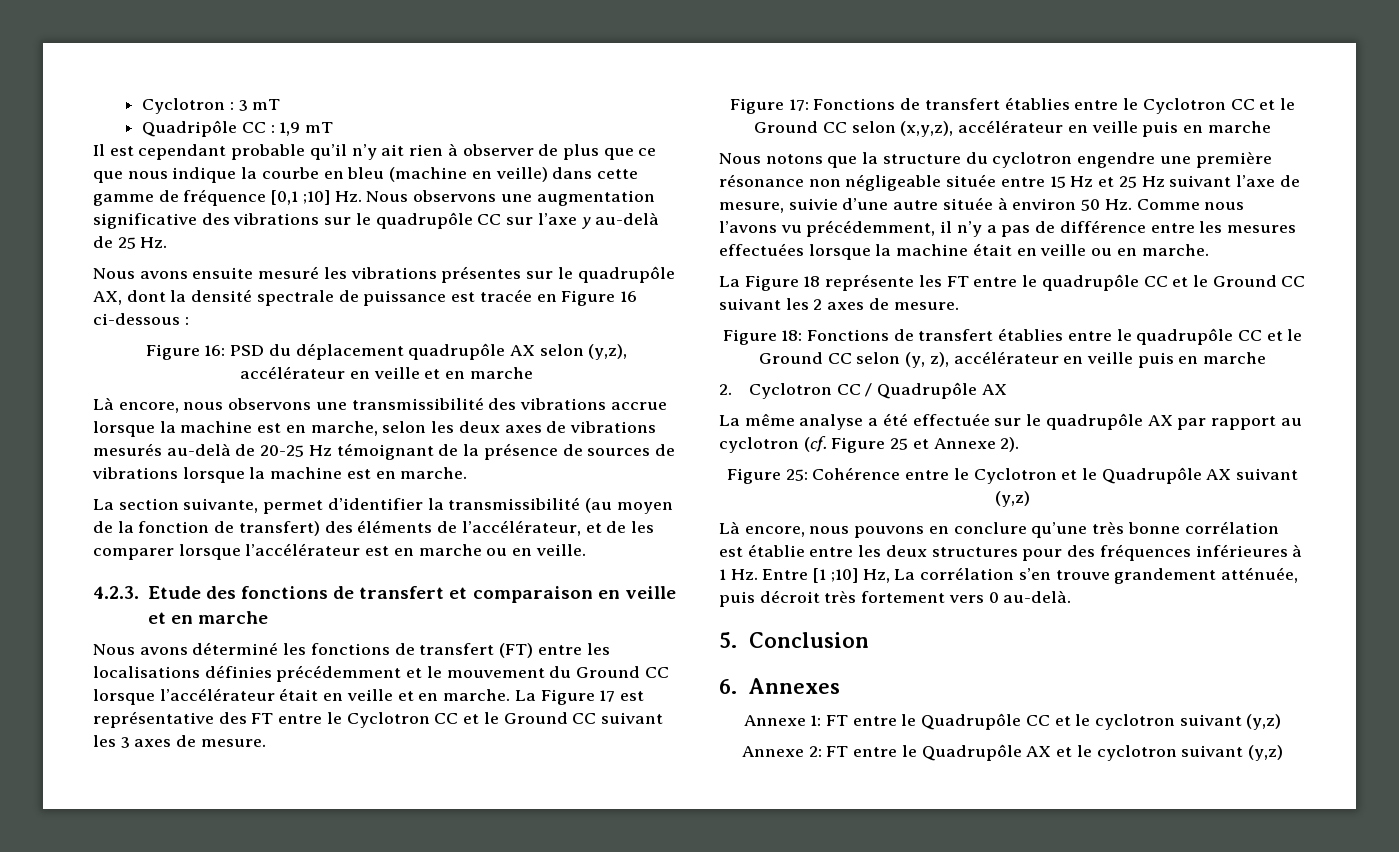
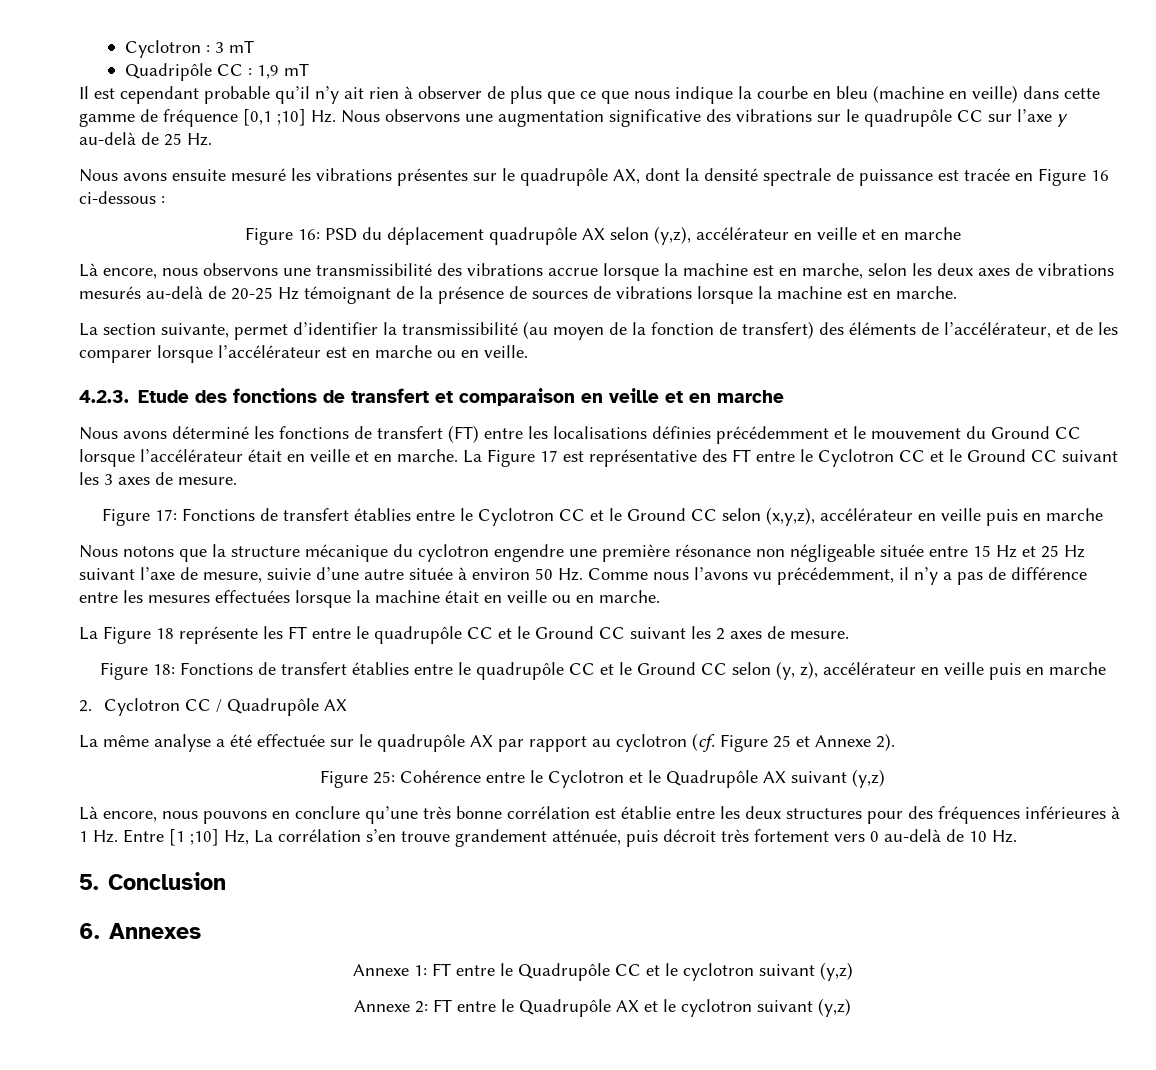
- Nous notons que la structure du cyclotron engendre une première résonance non négligeable située entre 15 Hz et 25 Hz suivant l’axe de mesure, suivie d’une autre située à environ 50 Hz. Comme nous l’avons vu précédemment, il n’y a pas de différence entre les mesures effectuées lorsque la machine était en veille ou en marche.
+ Nous notons que la structure mécanique du cyclotron engendre une première résonance non négligeable située entre 15 Hz et 25 Hz suivant l’axe de mesure, suivie d’une autre située à environ 50 Hz. Comme nous l’avons vu précédemment, il n’y a pas de différence entre les mesures effectuées lorsque la machine était en veille ou en marche.
- Là encore, nous pouvons en conclure qu’une très bonne corrélation est établie entre les deux structures pour des fréquences inférieures à 1 Hz. Entre [1 ;10] Hz, La corrélation s’en trouve grandement atténuée, puis décroit très fortement vers 0 au-delà.
+ Là encore, nous pouvons en conclure qu’une très bonne corrélation est établie entre les deux structures pour des fréquences inférieures à 1 Hz. Entre [1 ;10] Hz, La corrélation s’en trouve grandement atténuée, puis décroit très fortement vers 0 au-delà de 10 Hz.

